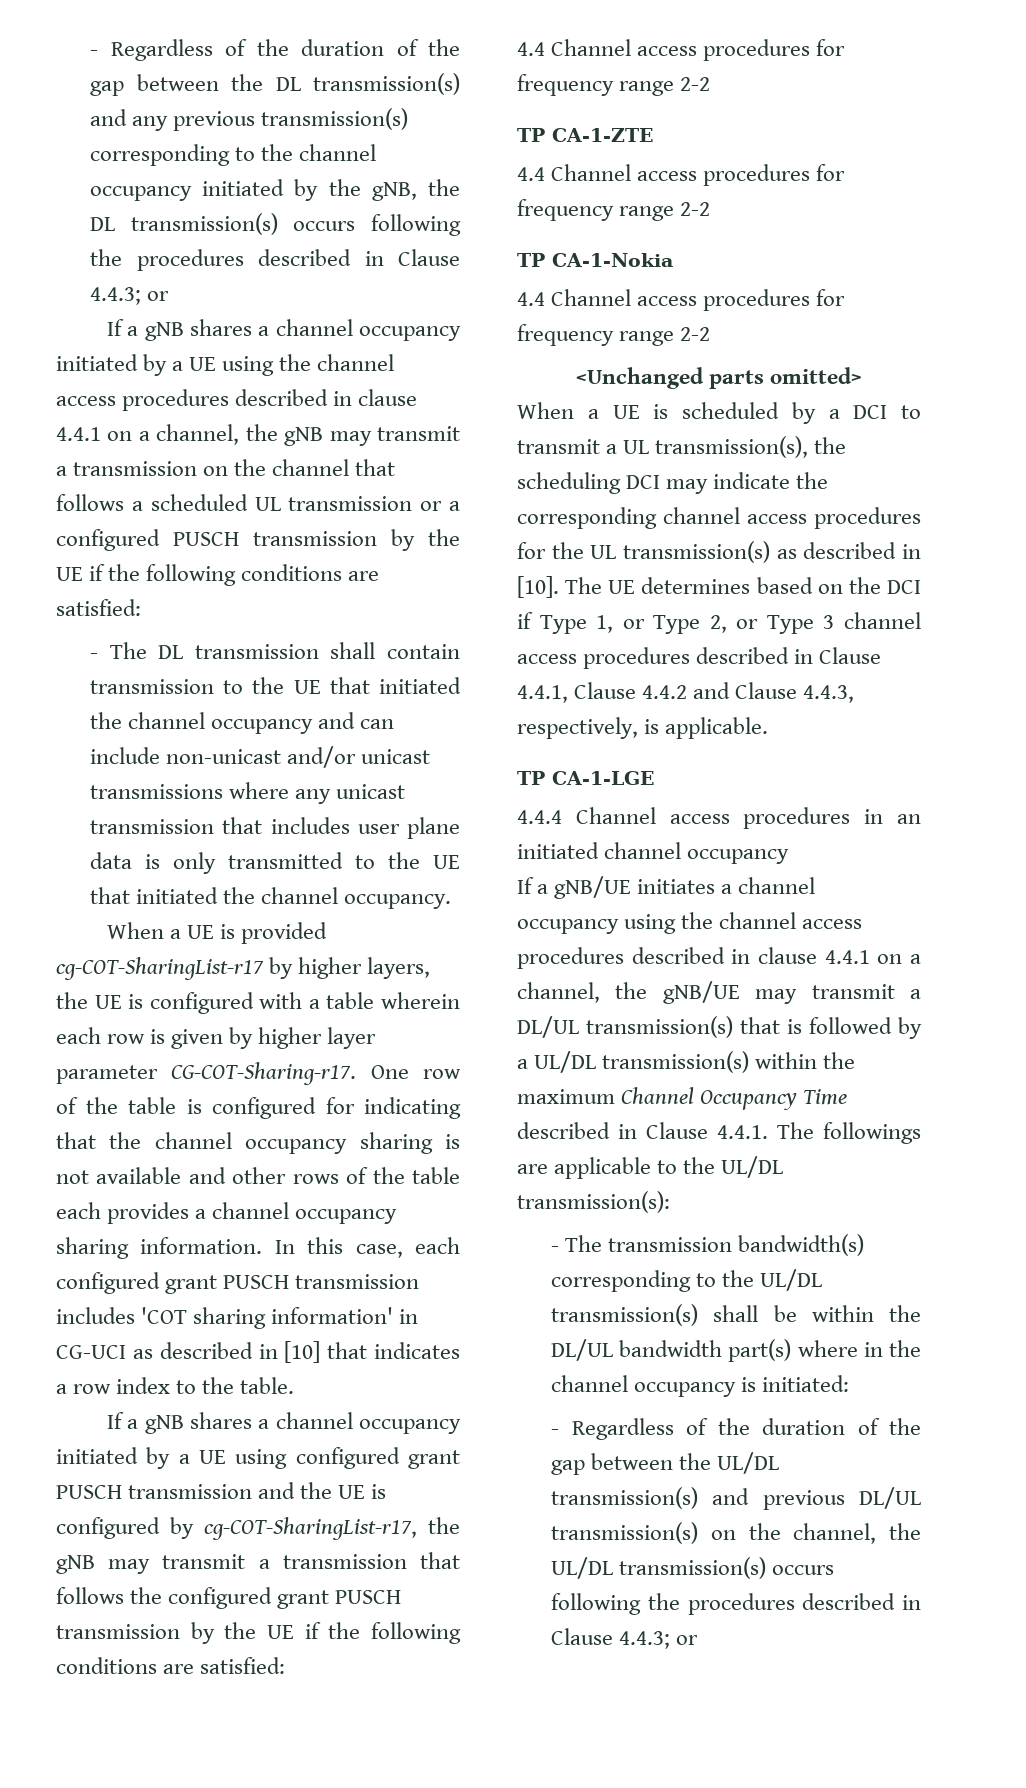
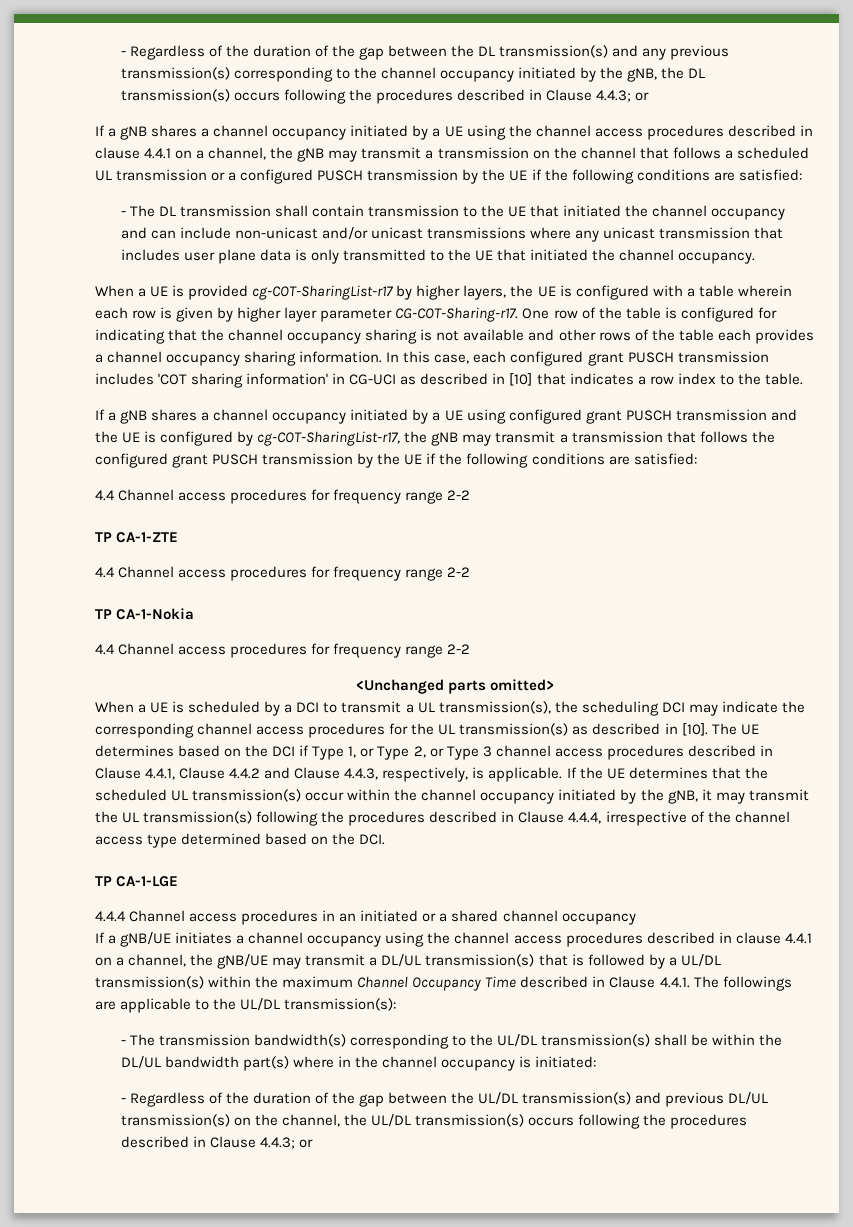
+ If the UE determines that the scheduled UL transmission(s) occur within the channel occupancy initiated by the gNB, it may transmit the UL transmission(s) following the procedures described in Clause 4.4.4, irrespective of the channel access type determined based on the DCI.
- 4.4.4 Channel access procedures in an initiated channel occupancy
+ 4.4.4 Channel access procedures in an initiated or a shared channel occupancy

